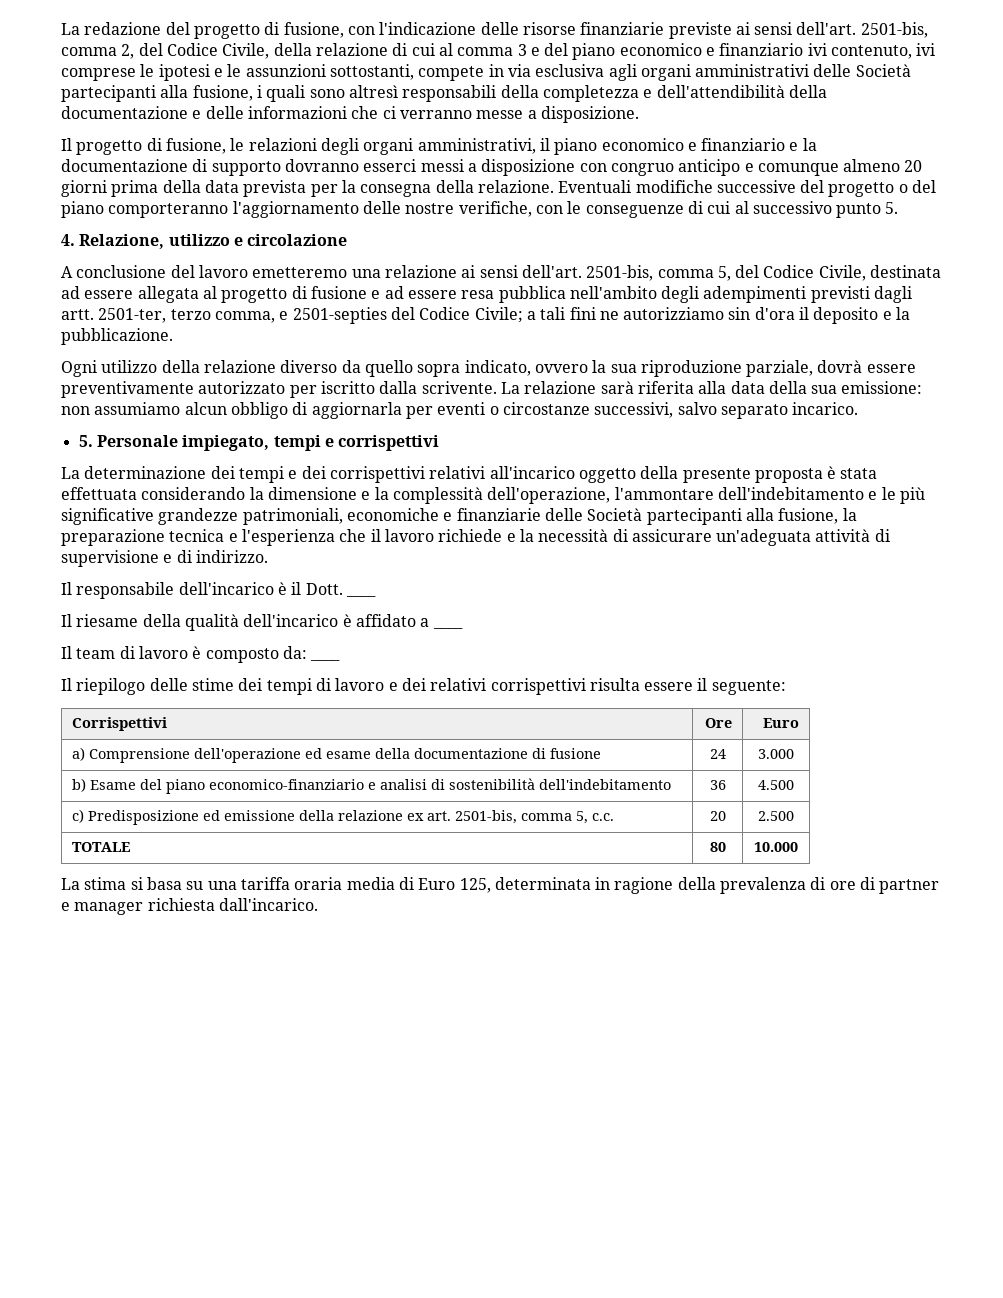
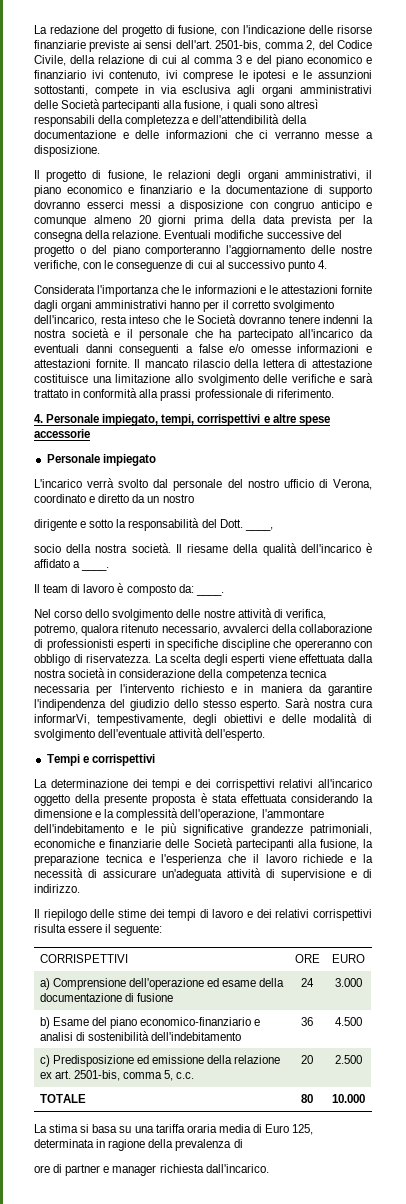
- Eventuali modifiche successive del progetto o del piano comporteranno l'aggiornamento delle nostre verifiche, con le conseguenze di cui al successivo punto 5.
- 4. Relazione, utilizzo e circolazione
- A conclusione del lavoro emetteremo una relazione ai sensi dell'art. 2501-bis, comma 5, del Codice Civile, destinata ad essere allegata al progetto di fusione e ad essere resa pubblica nell'ambito degli adempimenti previsti dagli artt. 2501-ter, terzo comma, e 2501-septies del Codice Civile; a tali fini ne autorizziamo sin d'ora il deposito e la pubblicazione.
- Ogni utilizzo della relazione diverso da quello sopra indicato, ovvero la sua riproduzione parziale, dovrà essere preventivamente autorizzato per iscritto dalla scrivente. La relazione sarà riferita alla data della sua emissione: non assumiamo alcun obbligo di aggiornarla per eventi o circostanze successivi, salvo separato incarico.
- 5. Personale impiegato, tempi e corrispettivi
+ Eventuali modifiche successive del progetto o del piano comporteranno l'aggiornamento delle nostre verifiche, con le conseguenze di cui al successivo punto 4.
+ Considerata l'importanza che le informazioni e le attestazioni fornite dagli organi amministrativi hanno per il corretto svolgimento dell'incarico, resta inteso che le Società dovranno tenere indenni la nostra società e il personale che ha partecipato all'incarico da eventuali danni conseguenti a false e/o omesse informazioni e attestazioni fornite. Il mancato rilascio della lettera di attestazione costituisce una limitazione allo svolgimento delle verifiche e sarà trattato in conformità alla prassi professionale di riferimento.
+ 4. Personale impiegato, tempi, corrispettivi e altre spese accessorie
+ Personale impiegato
+ L'incarico verrà svolto dal personale del nostro ufficio di Verona, coordinato e diretto da un nostro
+ dirigente e sotto la responsabilità del Dott. ____,
+ socio della nostra società. Il riesame della qualità dell'incarico è affidato a ____.
+ Il team di lavoro è composto da: ____.
+ Nel corso dello svolgimento delle nostre attività di verifica, potremo, qualora ritenuto necessario, avvalerci della collaborazione di professionisti esperti in specifiche discipline che opereranno con obbligo di riservatezza. La scelta degli esperti viene effettuata dalla nostra società in considerazione della competenza tecnica necessaria per l'intervento richiesto e in maniera da garantire l'indipendenza del giudizio dello stesso esperto. Sarà nostra cura informarVi, tempestivamente, degli obiettivi e delle modalità di svolgimento dell'eventuale attività dell'esperto.
+ Tempi e corrispettivi
- Il responsabile dell'incarico è il Dott. ____
- Il riesame della qualità dell'incarico è affidato a ____
- Il team di lavoro è composto da: ____
- Corrispettivi | Ore | Euro
+ CORRISPETTIVI | ORE | EURO
- La stima si basa su una tariffa oraria media di Euro 125, determinata in ragione della prevalenza di ore di partner e manager richiesta dall'incarico.
+ La stima si basa su una tariffa oraria media di Euro 125, determinata in ragione della prevalenza di
+ ore di partner e manager richiesta dall'incarico.

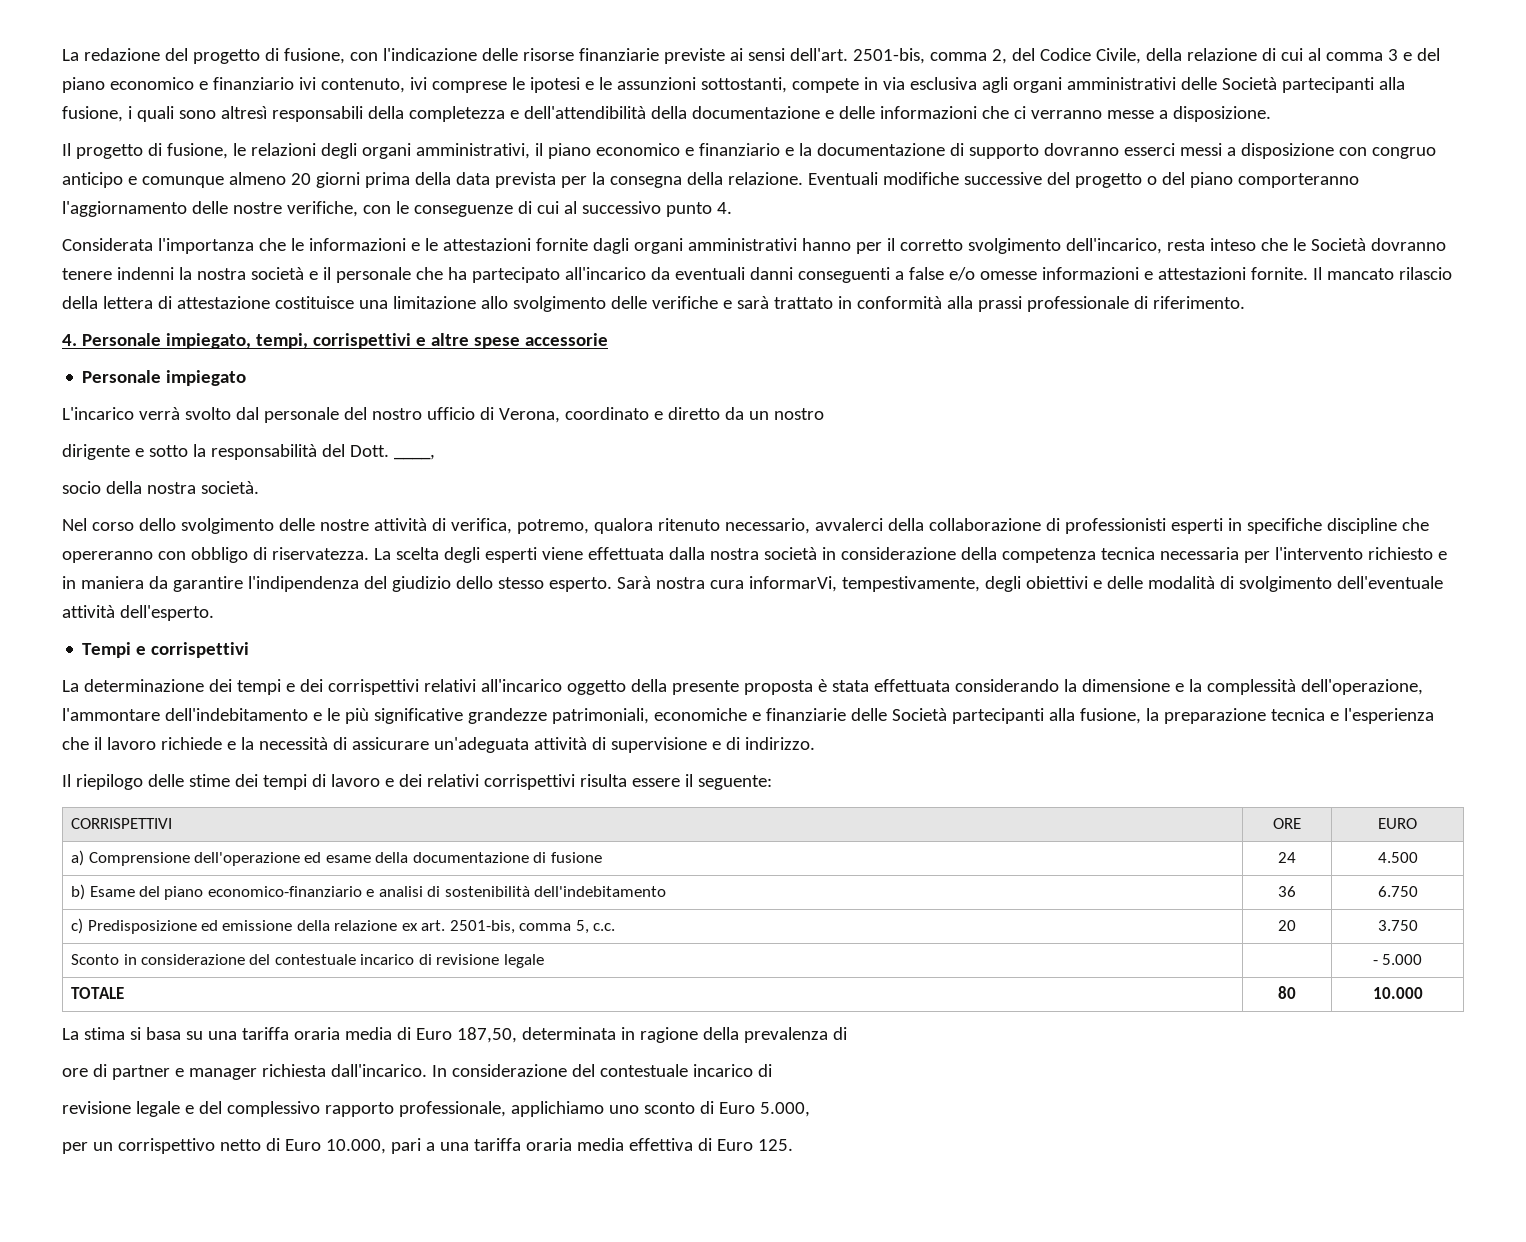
- Il riesame della qualità dell'incarico è affidato a ____.
- Il team di lavoro è composto da: ____.
- a) Comprensione dell'operazione ed esame della documentazione di fusione | 24 | 3.000
+ a) Comprensione dell'operazione ed esame della documentazione di fusione | 24 | 4.500
- b) Esame del piano economico-finanziario e analisi di sostenibilità dell'indebitamento | 36 | 4.500
+ b) Esame del piano economico-finanziario e analisi di sostenibilità dell'indebitamento | 36 | 6.750
- c) Predisposizione ed emissione della relazione ex art. 2501-bis, comma 5, c.c. | 20 | 2.500
+ c) Predisposizione ed emissione della relazione ex art. 2501-bis, comma 5, c.c. | 20 | 3.750
+ Sconto in considerazione del contestuale incarico di revisione legale | | - 5.000
- La stima si basa su una tariffa oraria media di Euro 125, determinata in ragione della prevalenza di
+ La stima si basa su una tariffa oraria media di Euro 187,50, determinata in ragione della prevalenza di
+ In considerazione del contestuale incarico di
+ revisione legale e del complessivo rapporto professionale, applichiamo uno sconto di Euro 5.000,
+ per un corrispettivo netto di Euro 10.000, pari a una tariffa oraria media effettiva di Euro 125.

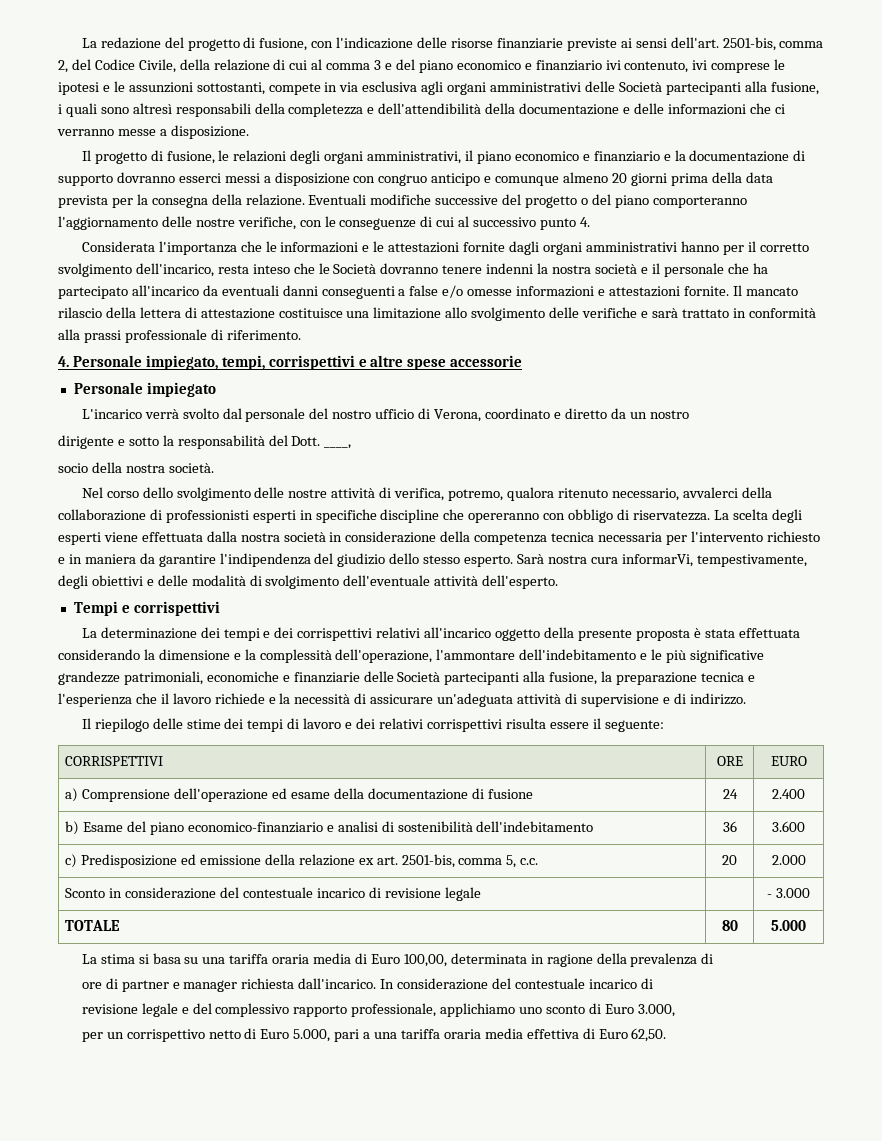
- a) Comprensione dell'operazione ed esame della documentazione di fusione | 24 | 4.500
+ a) Comprensione dell'operazione ed esame della documentazione di fusione | 24 | 2.400
- b) Esame del piano economico-finanziario e analisi di sostenibilità dell'indebitamento | 36 | 6.750
+ b) Esame del piano economico-finanziario e analisi di sostenibilità dell'indebitamento | 36 | 3.600
- c) Predisposizione ed emissione della relazione ex art. 2501-bis, comma 5, c.c. | 20 | 3.750
+ c) Predisposizione ed emissione della relazione ex art. 2501-bis, comma 5, c.c. | 20 | 2.000
- Sconto in considerazione del contestuale incarico di revisione legale | | - 5.000
+ Sconto in considerazione del contestuale incarico di revisione legale | | - 3.000
- TOTALE | 80 | 10.000
+ TOTALE | 80 | 5.000
- La stima si basa su una tariffa oraria media di Euro 187,50, determinata in ragione della prevalenza di
+ La stima si basa su una tariffa oraria media di Euro 100,00, determinata in ragione della prevalenza di
- revisione legale e del complessivo rapporto professionale, applichiamo uno sconto di Euro 5.000,
+ revisione legale e del complessivo rapporto professionale, applichiamo uno sconto di Euro 3.000,
- per un corrispettivo netto di Euro 10.000, pari a una tariffa oraria media effettiva di Euro 125.
+ per un corrispettivo netto di Euro 5.000, pari a una tariffa oraria media effettiva di Euro 62,50.

